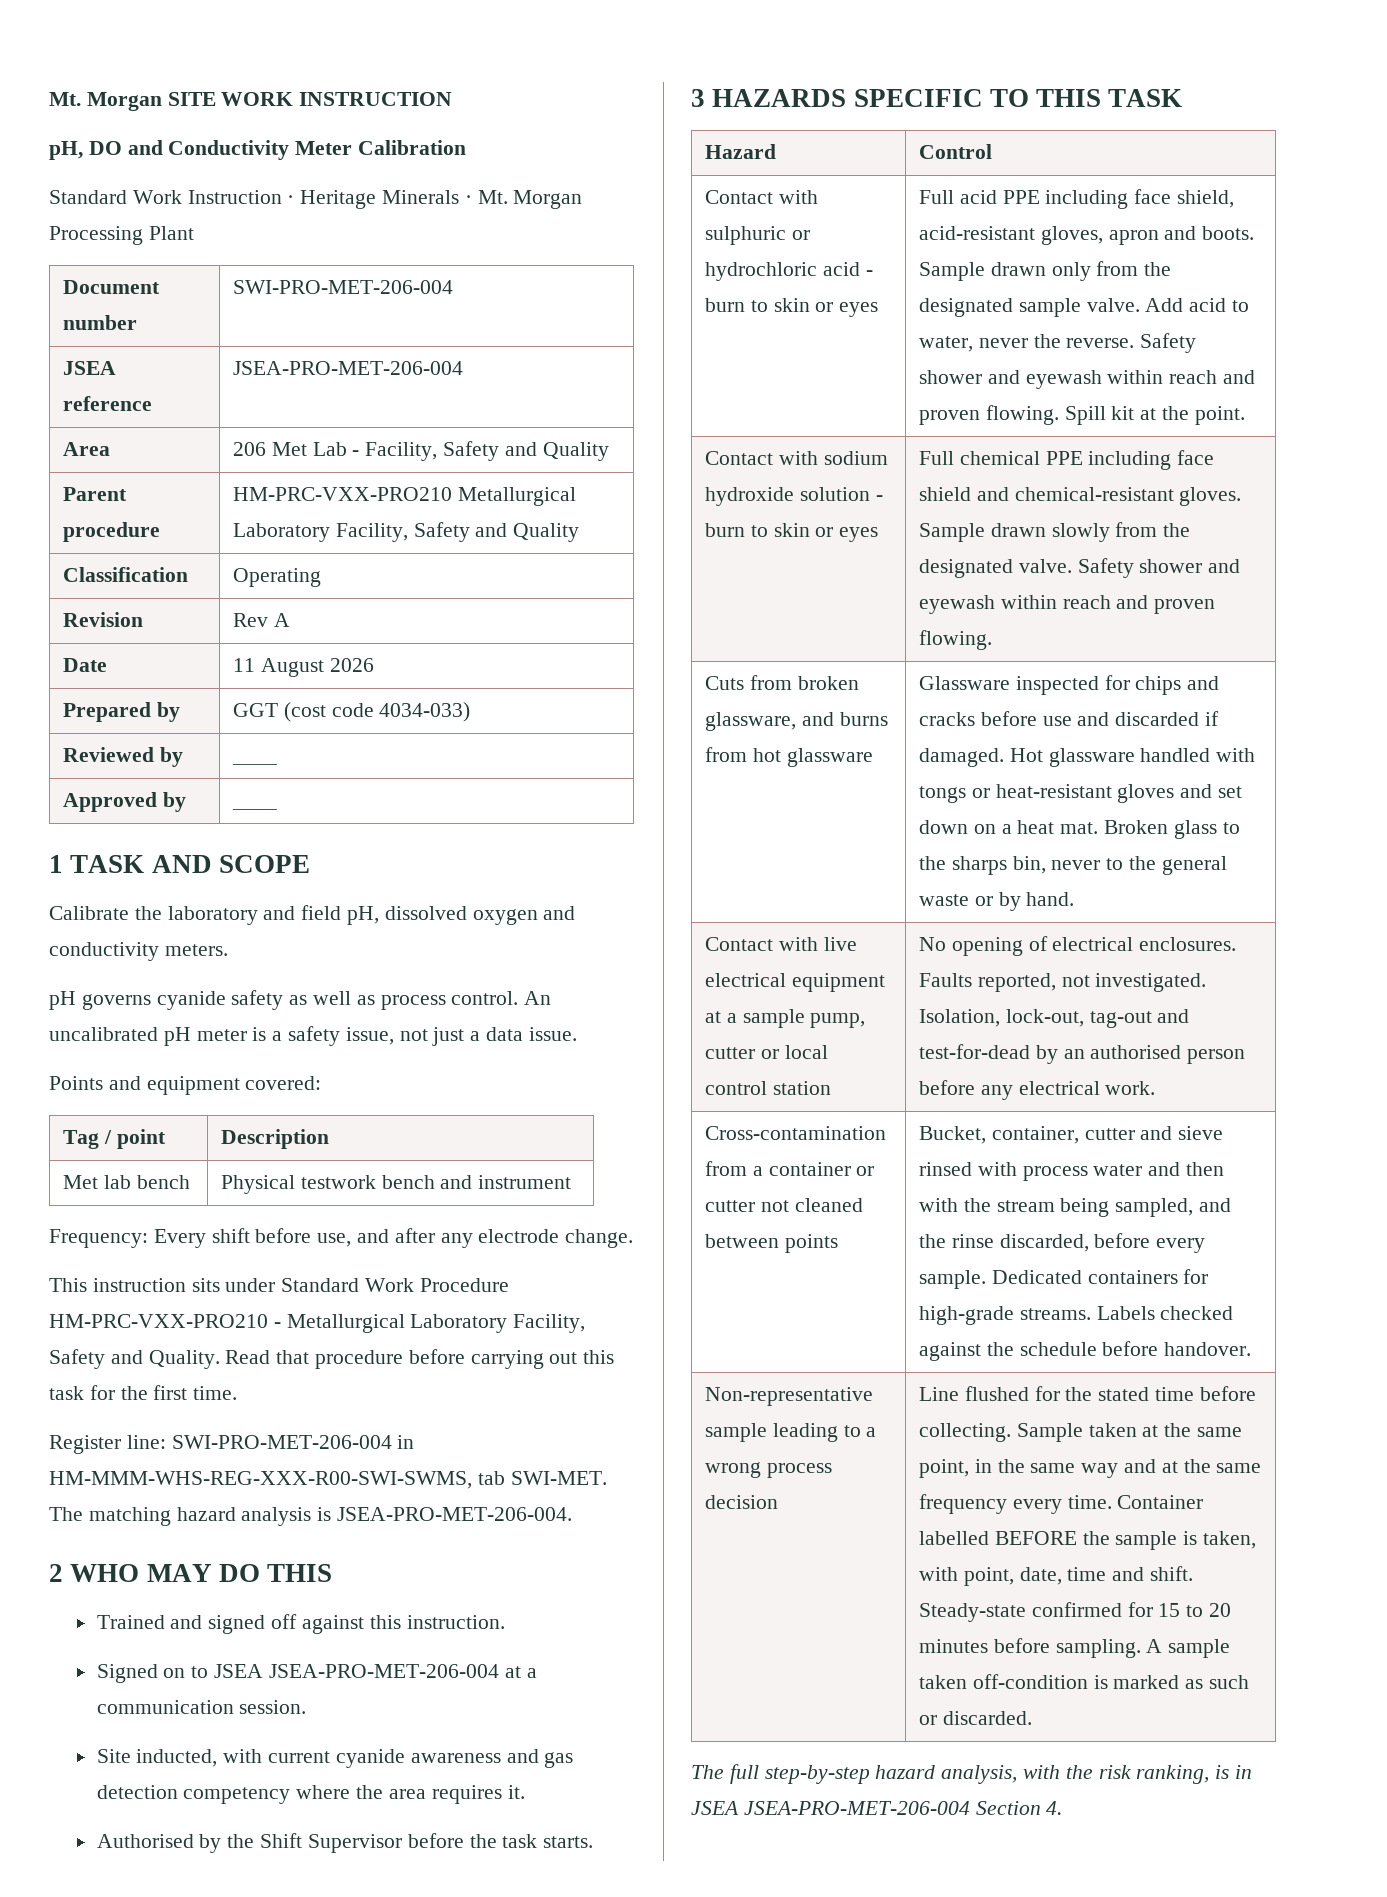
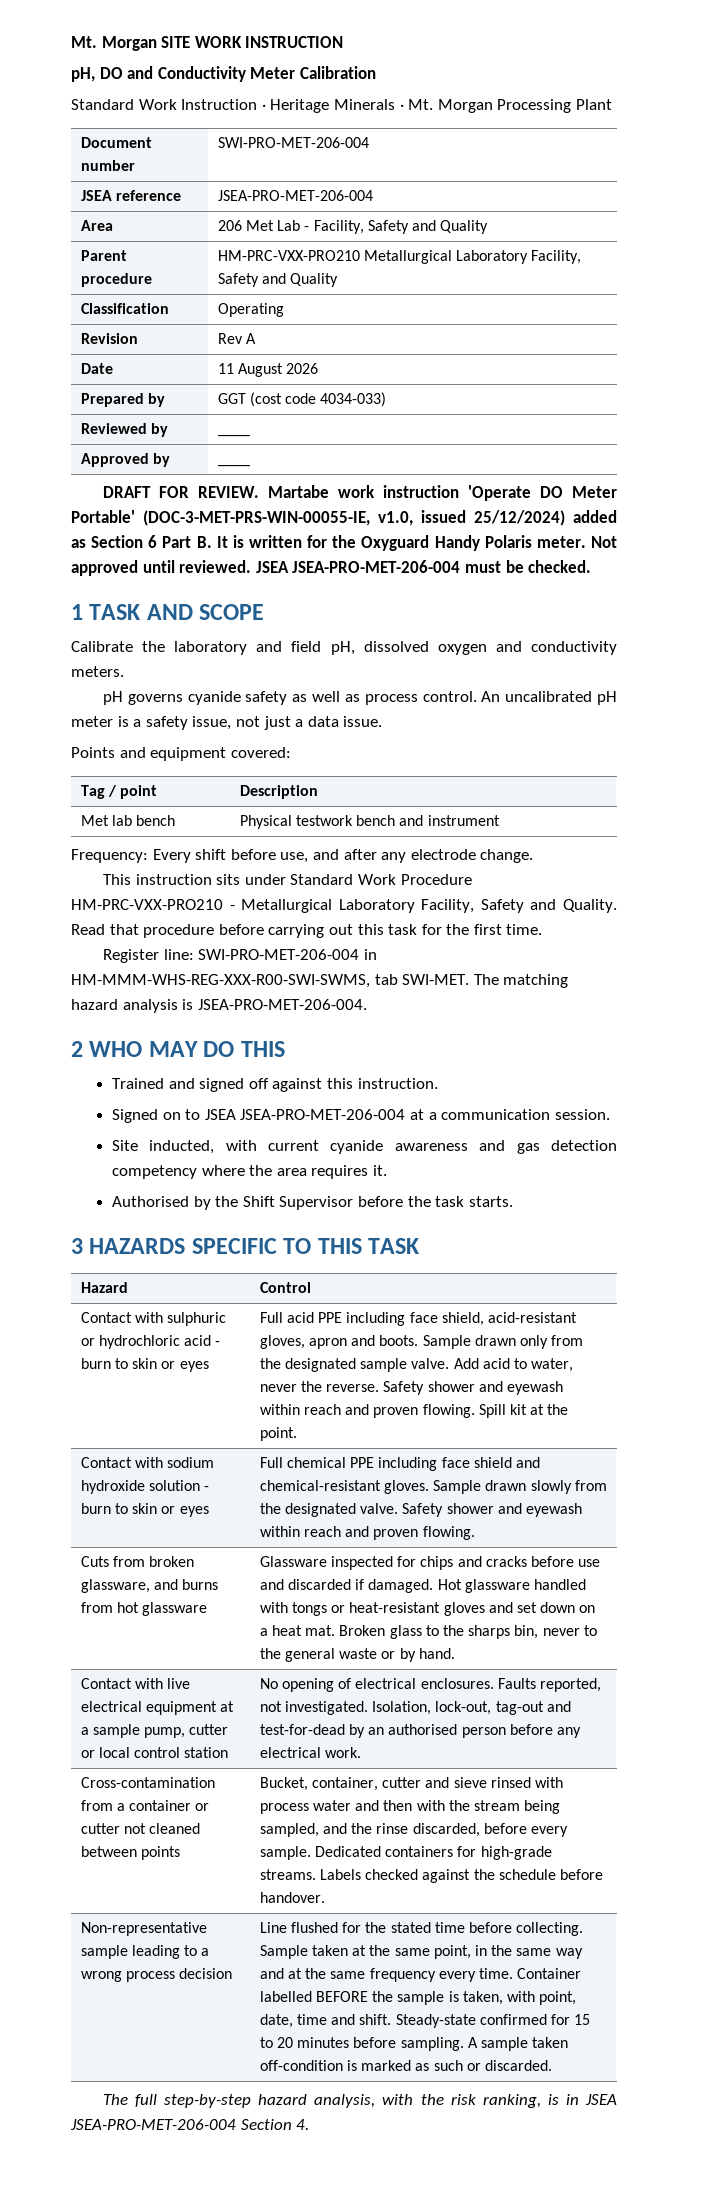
+ DRAFT FOR REVIEW. Martabe work instruction 'Operate DO Meter Portable' (DOC-3-MET-PRS-WIN-00055-IE, v1.0, issued 25/12/2024) added as Section 6 Part B. It is written for the Oxyguard Handy Polaris meter. Not approved until reviewed. JSEA JSEA-PRO-MET-206-004 must be checked.

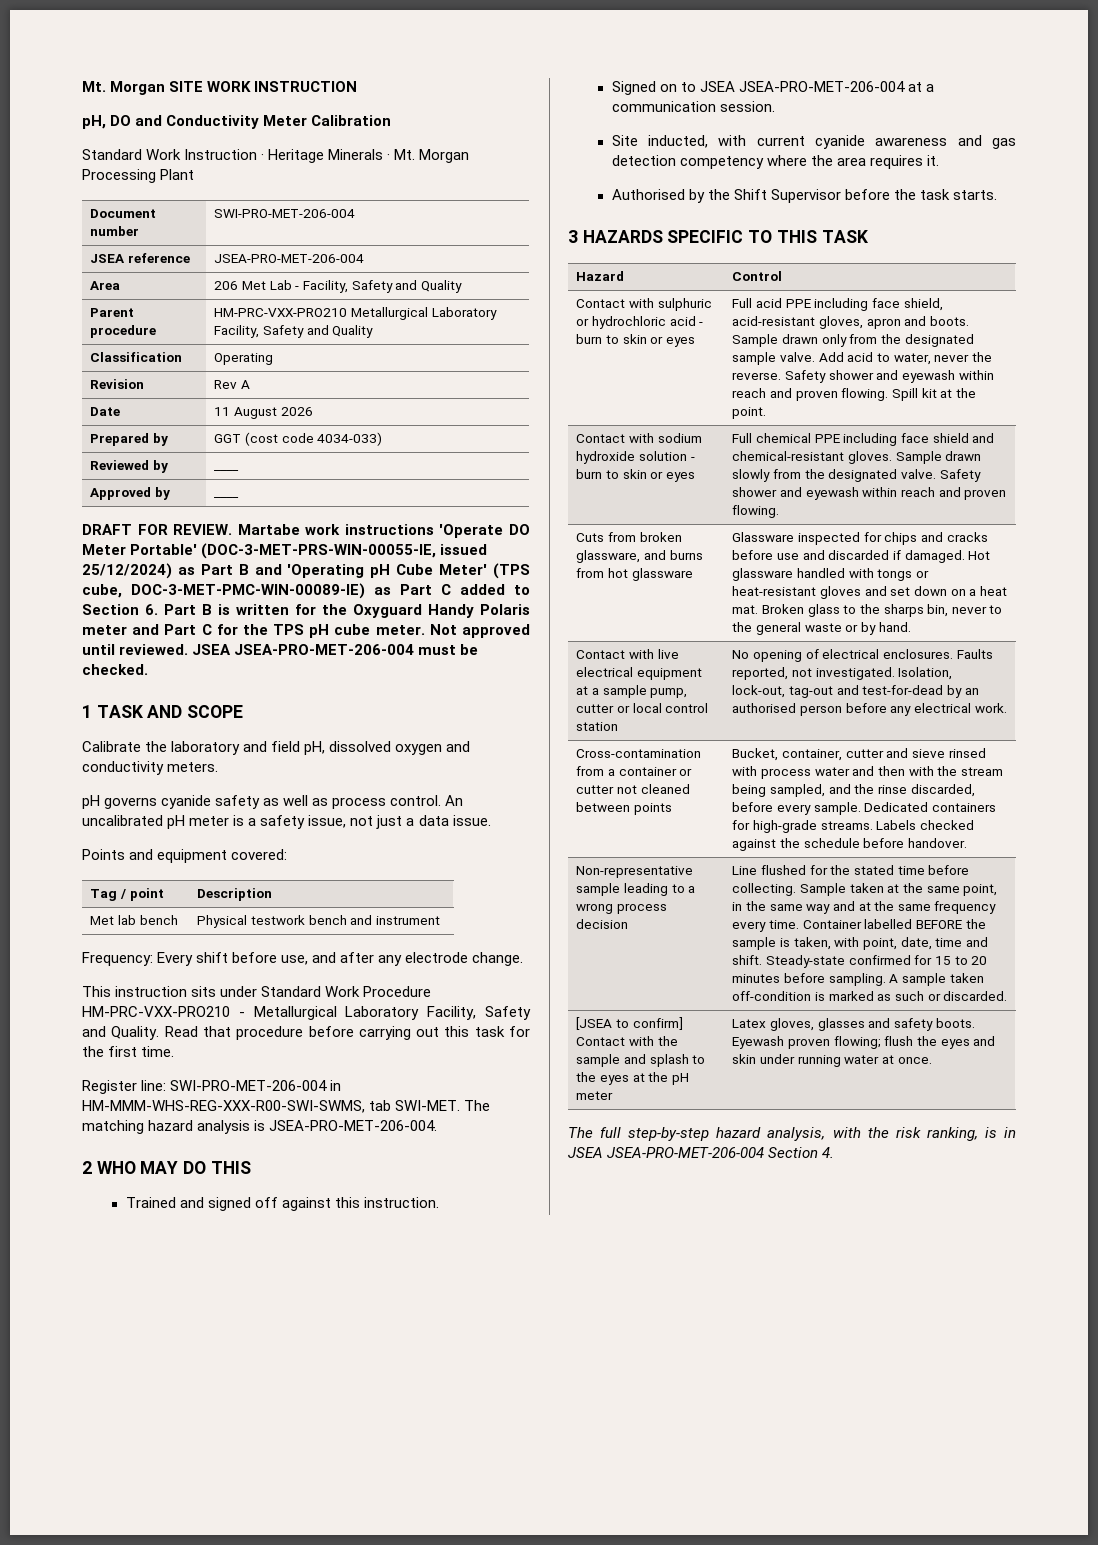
- Martabe work instruction 'Operate DO Meter Portable' (DOC-3-MET-PRS-WIN-00055-IE, v1.0, issued 25/12/2024) added as Section 6 Part B. It is written for the Oxyguard Handy Polaris meter.
+ Martabe work instructions 'Operate DO Meter Portable' (DOC-3-MET-PRS-WIN-00055-IE, issued 25/12/2024) as Part B and 'Operating pH Cube Meter' (TPS cube, DOC-3-MET-PMC-WIN-00089-IE) as Part C added to Section 6. Part B is written for the Oxyguard Handy Polaris meter and Part C for the TPS pH cube meter.
+ [JSEA to confirm] Contact with the sample and splash to the eyes at the pH meter | Latex gloves, glasses and safety boots. Eyewash proven flowing; flush the eyes and skin under running water at once.

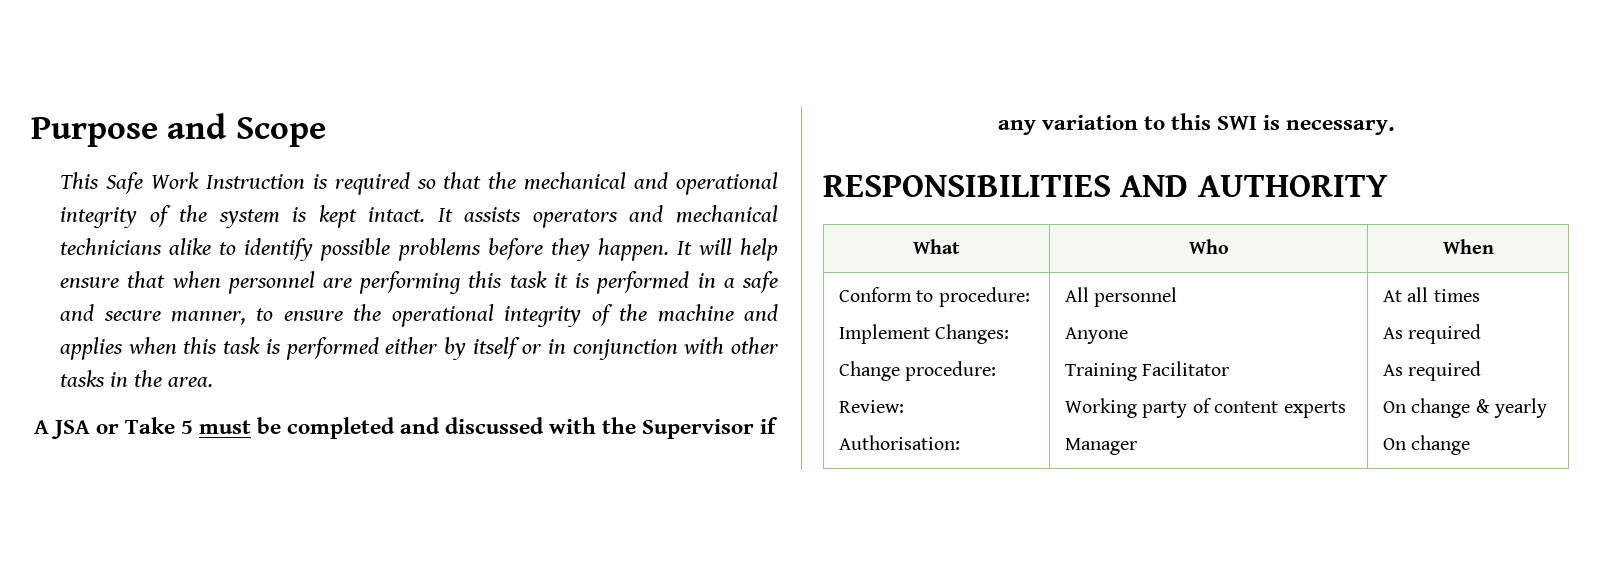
- Mt. Morgan SITE WORK INSTRUCTION
- pH, DO and Conductivity Meter Calibration
- Standard Work Instruction · Heritage Minerals · Mt. Morgan Processing Plant
- Document number | SWI-PRO-MET-206-004
- JSEA reference | JSEA-PRO-MET-206-004
- Area | 206 Met Lab - Facility, Safety and Quality
- Parent procedure | HM-PRC-VXX-PRO210 Metallurgical Laboratory Facility, Safety and Quality
- Classification | Operating
- Revision | Rev A
- Date | 11 August 2026
- Prepared by | GGT (cost code 4034-033)
- Reviewed by | ____
- Approved by | ____
- DRAFT FOR REVIEW. Martabe work instructions 'Operate DO Meter Portable' (DOC-3-MET-PRS-WIN-00055-IE, issued 25/12/2024) as Part B and 'Operating pH Cube Meter' (TPS cube, DOC-3-MET-PMC-WIN-00089-IE) as Part C added to Section 6. Part B is written for the Oxyguard Handy Polaris meter and Part C for the TPS pH cube meter. Not approved until reviewed. JSEA JSEA-PRO-MET-206-004 must be checked.
- 1 TASK AND SCOPE
- Calibrate the laboratory and field pH, dissolved oxygen and conductivity meters.
- pH governs cyanide safety as well as process control. An uncalibrated pH meter is a safety issue, not just a data issue.
- Points and equipment covered:
- Tag / point | Description
- Met lab bench | Physical testwork bench and instrument
- Frequency: Every shift before use, and after any electrode change.
- This instruction sits under Standard Work Procedure HM-PRC-VXX-PRO210 - Metallurgical Laboratory Facility, Safety and Quality. Read that procedure before carrying out this task for the first time.
- Register line: SWI-PRO-MET-206-004 in HM-MMM-WHS-REG-XXX-R00-SWI-SWMS, tab SWI-MET. The matching hazard analysis is JSEA-PRO-MET-206-004.
- 2 WHO MAY DO THIS
- Trained and signed off against this instruction.
- Signed on to JSEA JSEA-PRO-MET-206-004 at a communication session.
- Site inducted, with current cyanide awareness and gas detection competency where the area requires it.
- Authorised by the Shift Supervisor before the task starts.
- 3 HAZARDS SPECIFIC TO THIS TASK
- Hazard | Control
- Contact with sulphuric or hydrochloric acid - burn to skin or eyes | Full acid PPE including face shield, acid-resistant gloves, apron and boots. Sample drawn only from the designated sample valve. Add acid to water, never the reverse. Safety shower and eyewash within reach and proven flowing. Spill kit at the point.
- Contact with sodium hydroxide solution - burn to skin or eyes | Full chemical PPE including face shield and chemical-resistant gloves. Sample drawn slowly from the designated valve. Safety shower and eyewash within reach and proven flowing.
- Cuts from broken glassware, and burns from hot glassware | Glassware inspected for chips and cracks before use and discarded if damaged. Hot glassware handled with tongs or heat-resistant gloves and set down on a heat mat. Broken glass to the sharps bin, never to the general waste or by hand.
- Contact with live electrical equipment at a sample pump, cutter or local control station | No opening of electrical enclosures. Faults reported, not investigated. Isolation, lock-out, tag-out and test-for-dead by an authorised person before any electrical work.
- Cross-contamination from a container or cutter not cleaned between points | Bucket, container, cutter and sieve rinsed with process water and then with the stream being sampled, and the rinse discarded, before every sample. Dedicated containers for high-grade streams. Labels checked against the schedule before handover.
- Non-representative sample leading to a wrong process decision | Line flushed for the stated time before collecting. Sample taken at the same point, in the same way and at the same frequency every time. Container labelled BEFORE the sample is taken, with point, date, time and shift. Steady-state confirmed for 15 to 20 minutes before sampling. A sample taken off-condition is marked as such or discarded.
- [JSEA to confirm] Contact with the sample and splash to the eyes at the pH meter | Latex gloves, glasses and safety boots. Eyewash proven flowing; flush the eyes and skin under running water at once.
- The full step-by-step hazard analysis, with the risk ranking, is in JSEA JSEA-PRO-MET-206-004 Section 4.
+ Purpose and Scope
+ This Safe Work Instruction is required so that the mechanical and operational integrity of the system is kept intact. It assists operators and mechanical technicians alike to identify possible problems before they happen. It will help ensure that when personnel are performing this task it is performed in a safe and secure manner, to ensure the operational integrity of the machine and applies when this task is performed either by itself or in conjunction with other tasks in the area.
+ A JSA or Take 5 must be completed and discussed with the Supervisor if any variation to this SWI is necessary.
+ RESPONSIBILITIES AND AUTHORITY
+ What | Who | When
+ Conform to procedure:
+ Implement Changes:
+ Change procedure:
+ Review:
+ Authorisation: | All personnel
+ Anyone
+ Training Facilitator
+ Working party of content experts
+ Manager | At all times
+ As required
+ As required
+ On change & yearly
+ On change

